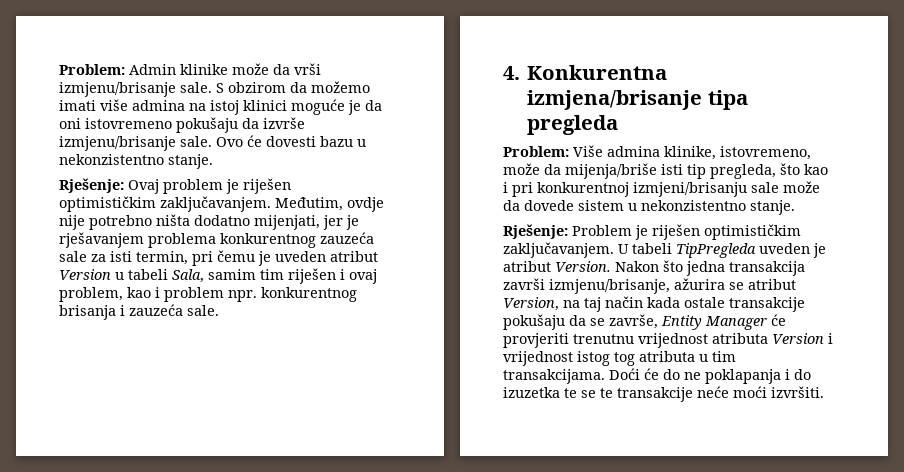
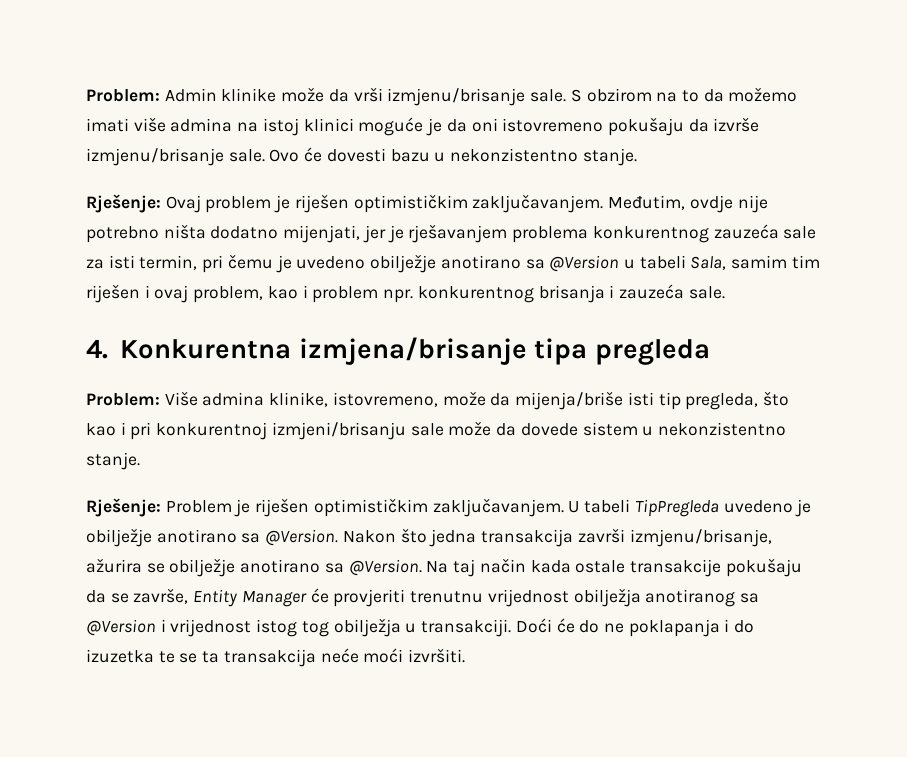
- S obzirom da možemo imati više admina na istoj klinici moguće je da oni istovremeno pokušaju da izvrše izmjenu/brisanje sale.
+ S obzirom na to da možemo imati više admina na istoj klinici moguće je da oni istovremeno pokušaju da izvrše izmjenu/brisanje sale.
- Međutim, ovdje nije potrebno ništa dodatno mijenjati, jer je rješavanjem problema konkurentnog zauzeća sale za isti termin, pri čemu je uveden atribut Version u tabeli Sala, samim tim riješen i ovaj problem, kao i problem npr. konkurentnog brisanja i zauzeća sale.
+ Međutim, ovdje nije potrebno ništa dodatno mijenjati, jer je rješavanjem problema konkurentnog zauzeća sale za isti termin, pri čemu je uvedeno obilježje anotirano sa @Version u tabeli Sala, samim tim riješen i ovaj problem, kao i problem npr. konkurentnog brisanja i zauzeća sale.
- U tabeli TipPregleda uveden je atribut Version.
+ U tabeli TipPregleda uvedeno je obilježje anotirano sa @Version.
- Nakon što jedna transakcija završi izmjenu/brisanje, ažurira se atribut Version, na taj način kada ostale transakcije pokušaju da se završe, Entity Manager će provjeriti trenutnu vrijednost atributa Version i vrijednost istog tog atributa u tim transakcijama.
+ Nakon što jedna transakcija završi izmjenu/brisanje, ažurira se obilježje anotirano sa @Version. Na taj način kada ostale transakcije pokušaju da se završe, Entity Manager će provjeriti trenutnu vrijednost obilježja anotiranog sa @Version i vrijednost istog tog obilježja u transakciji.
- Doći će do ne poklapanja i do izuzetka te se te transakcije neće moći izvršiti.
+ Doći će do ne poklapanja i do izuzetka te se ta transakcija neće moći izvršiti.

